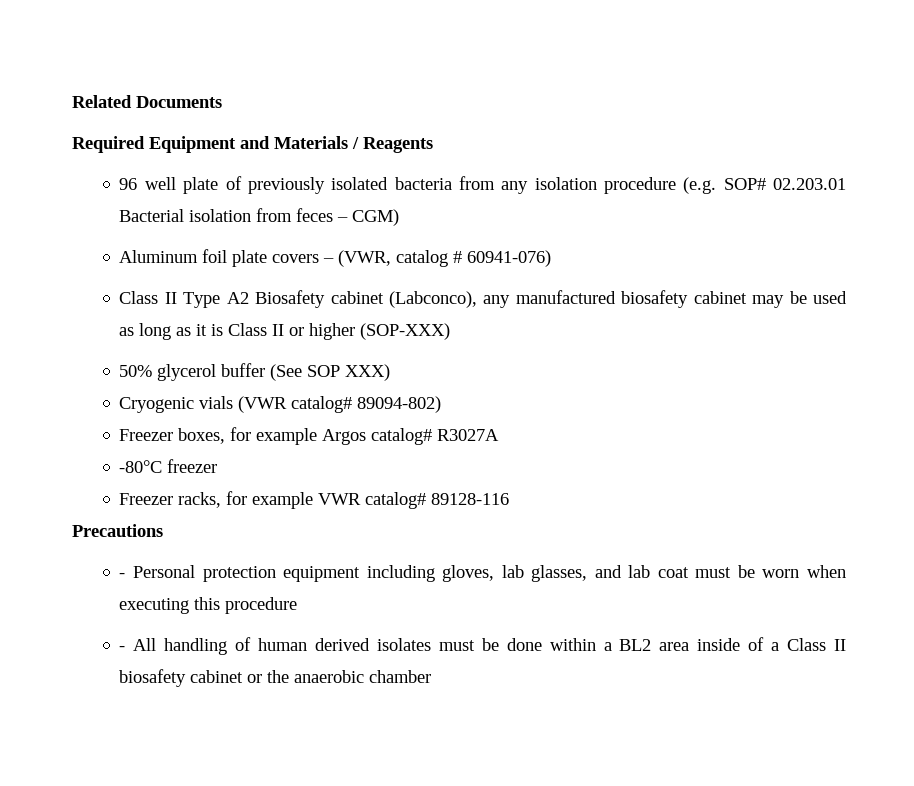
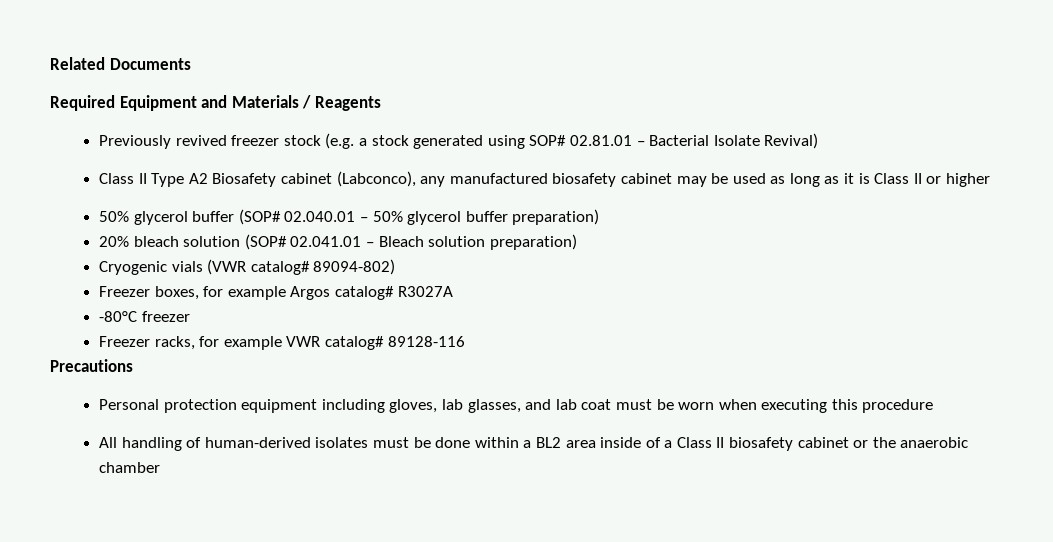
- 96 well plate of previously isolated bacteria from any isolation procedure (e.g. SOP# 02.203.01 Bacterial isolation from feces – CGM)
- Aluminum foil plate covers – (VWR, catalog # 60941-076)
+ Previously revived freezer stock (e.g. a stock generated using SOP# 02.81.01 – Bacterial Isolate Revival)
- Class II Type A2 Biosafety cabinet (Labconco), any manufactured biosafety cabinet may be used as long as it is Class II or higher (SOP-XXX)
- 50% glycerol buffer (See SOP XXX)
+ Class II Type A2 Biosafety cabinet (Labconco), any manufactured biosafety cabinet may be used as long as it is Class II or higher
+ 50% glycerol buffer (SOP# 02.040.01 – 50% glycerol buffer preparation)
+ 20% bleach solution (SOP# 02.041.01 – Bleach solution preparation)
- - Personal protection equipment including gloves, lab glasses, and lab coat must be worn when executing this procedure
+ Personal protection equipment including gloves, lab glasses, and lab coat must be worn when executing this procedure
- - All handling of human derived isolates must be done within a BL2 area inside of a Class II biosafety cabinet or the anaerobic chamber
+ All handling of human-derived isolates must be done within a BL2 area inside of a Class II biosafety cabinet or the anaerobic chamber

